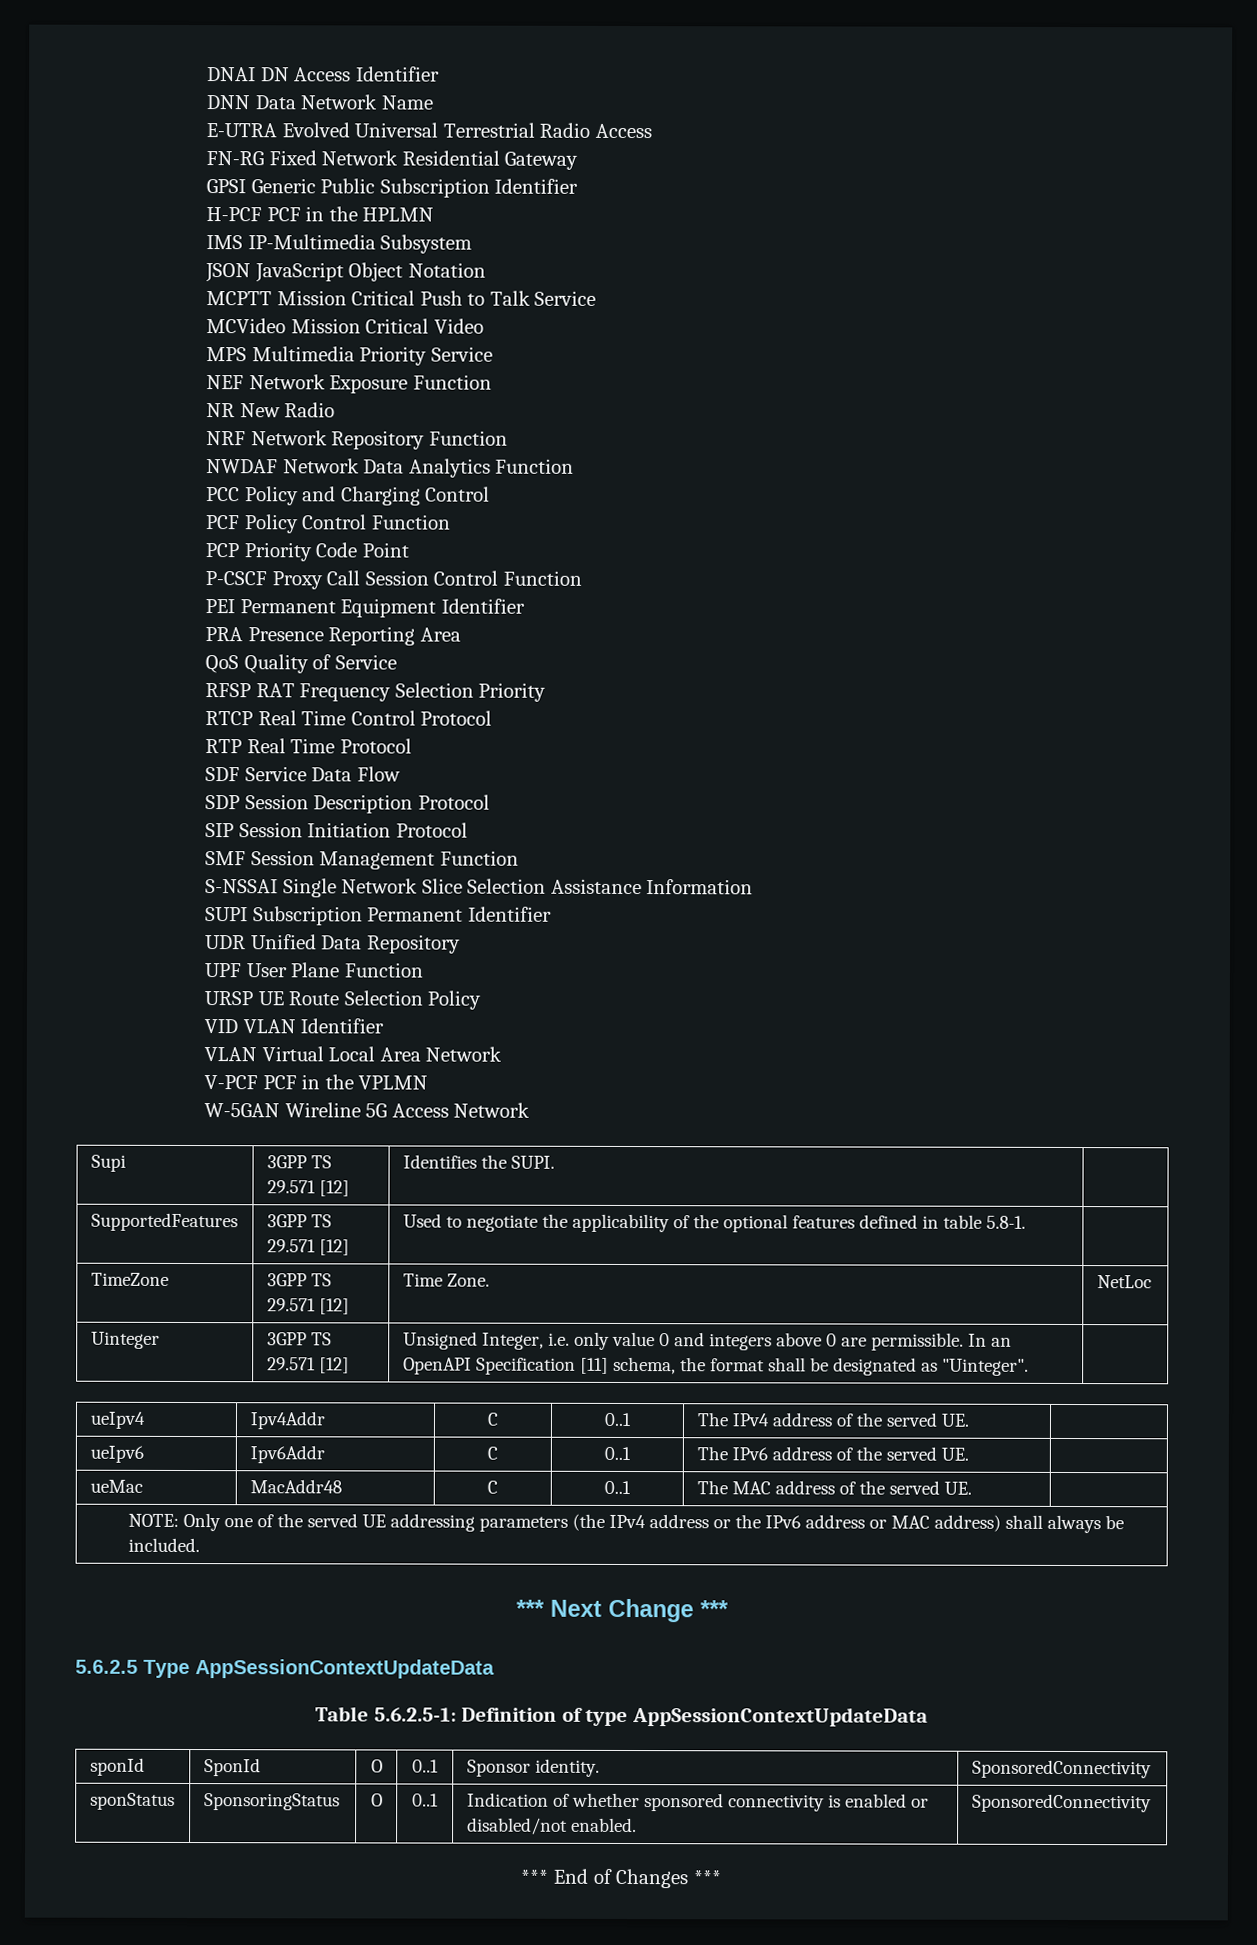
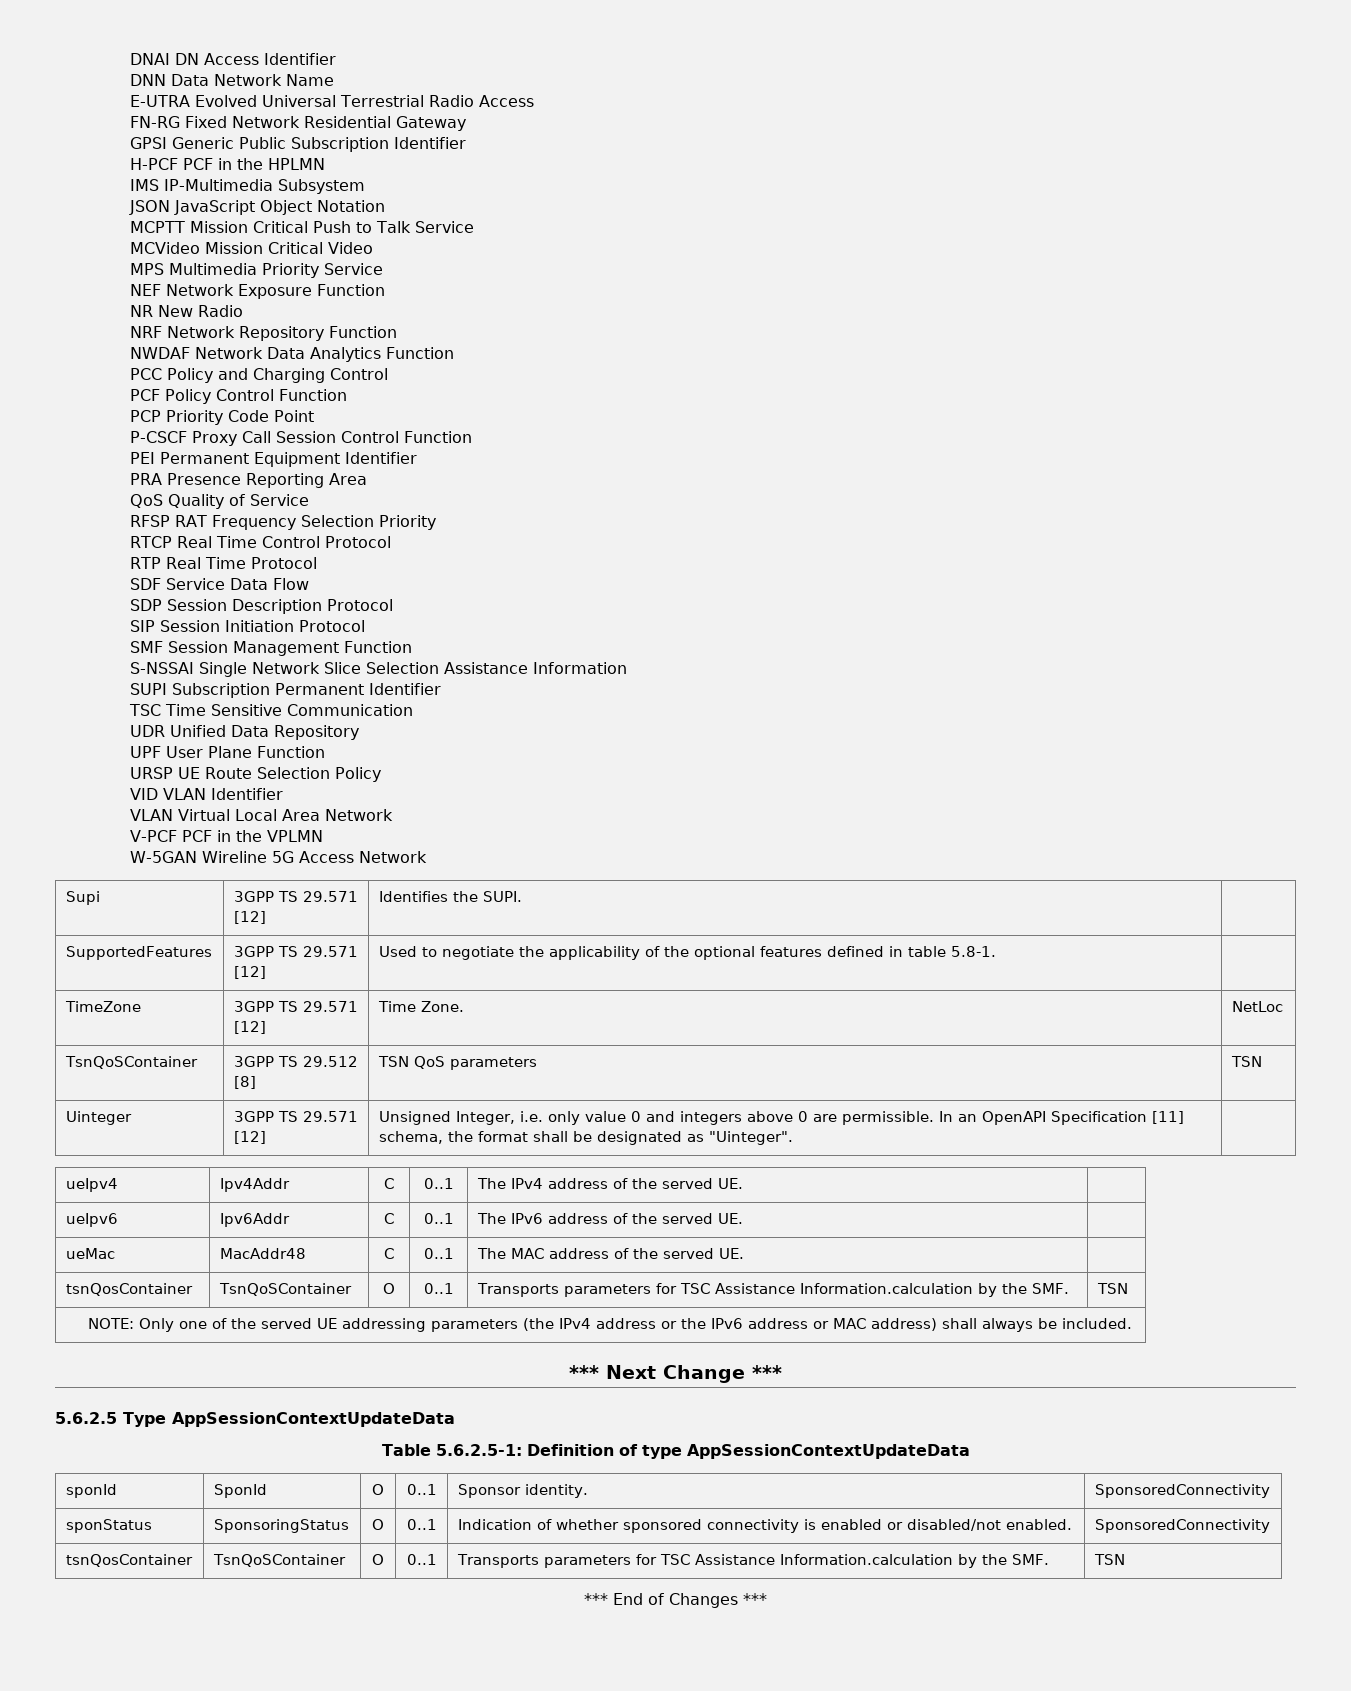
+ TSC Time Sensitive Communication
+ TsnQoSContainer | 3GPP TS 29.512 [8] | TSN QoS parameters | TSN
  ueMac | MacAddr48 | C | 0..1 | The MAC address of the served UE. |
+ tsnQosContainer | TsnQoSContainer | O | 0..1 | Transports parameters for TSC Assistance Information.calculation by the SMF. | TSN
  sponStatus | SponsoringStatus | O | 0..1 | Indication of whether sponsored connectivity is enabled or disabled/not enabled. | SponsoredConnectivity
+ tsnQosContainer | TsnQoSContainer | O | 0..1 | Transports parameters for TSC Assistance Information.calculation by the SMF. | TSN

